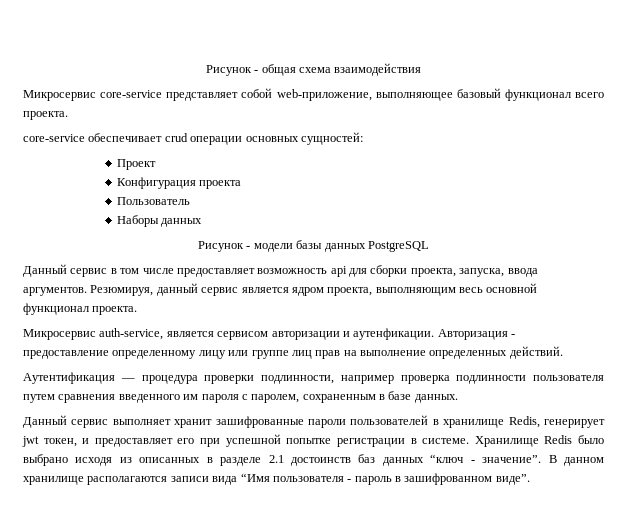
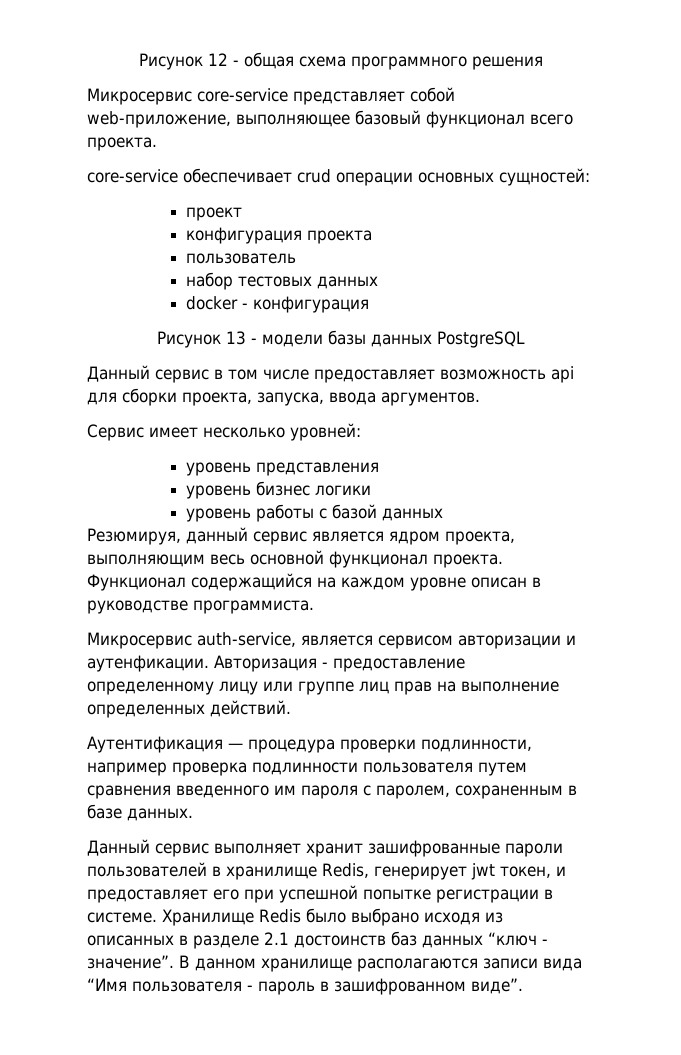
- Рисунок - общая схема взаимодействия
+ Рисунок 12 - общая схема программного решения
- Проект
- Конфигурация проекта
+ проект
+ конфигурация проекта
- Пользователь
- Наборы данных
- Рисунок - модели базы данных PostgreSQL
+ пользователь
+ набор тестовых данных
+ docker - конфигурация
+ Рисунок 13 - модели базы данных PostgreSQL
- Данный сервис в том числе предоставляет возможность api для сборки проекта, запуска, ввода аргументов. Резюмируя, данный сервис является ядром проекта, выполняющим весь основной функционал проекта.
+ Данный сервис в том числе предоставляет возможность api для сборки проекта, запуска, ввода аргументов.
+ Сервис имеет несколько уровней:
+ уровень представления
+ уровень бизнес логики
+ уровень работы с базой данных
+ Резюмируя, данный сервис является ядром проекта, выполняющим весь основной функционал проекта. Функционал содержащийся на каждом уровне описан в руководстве программиста.

